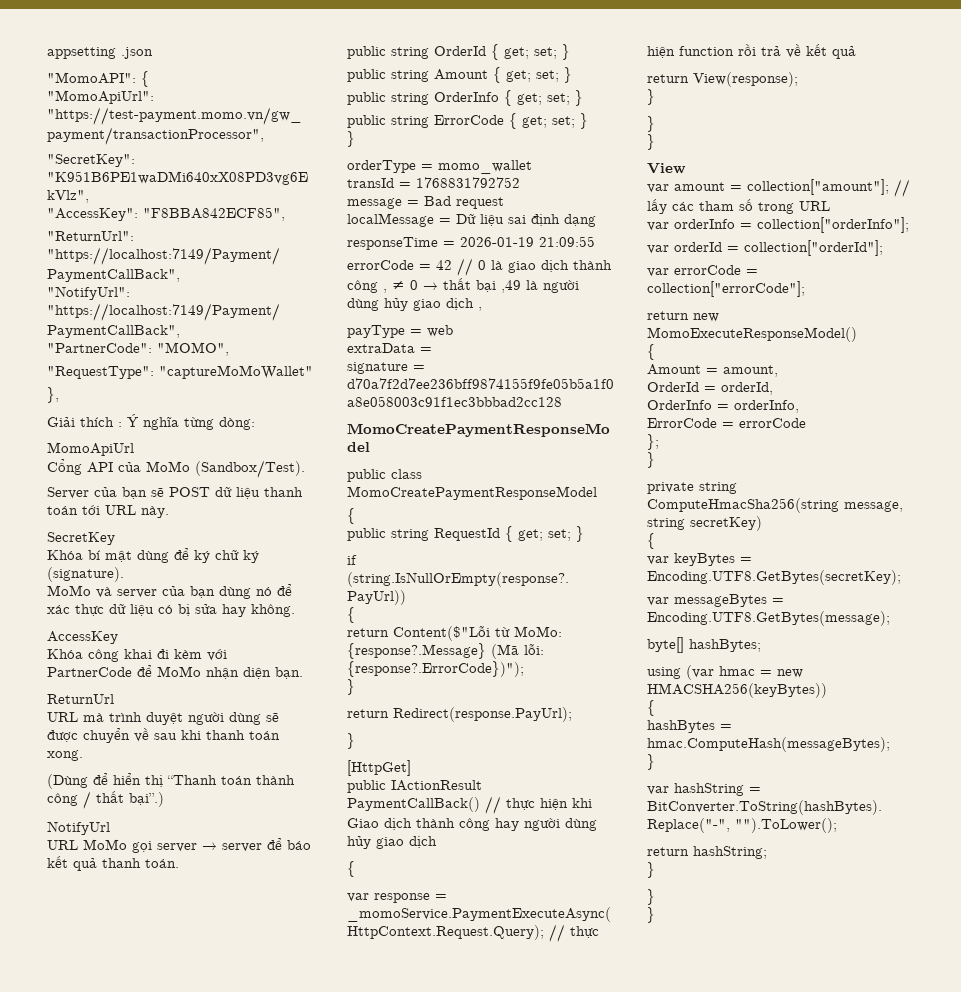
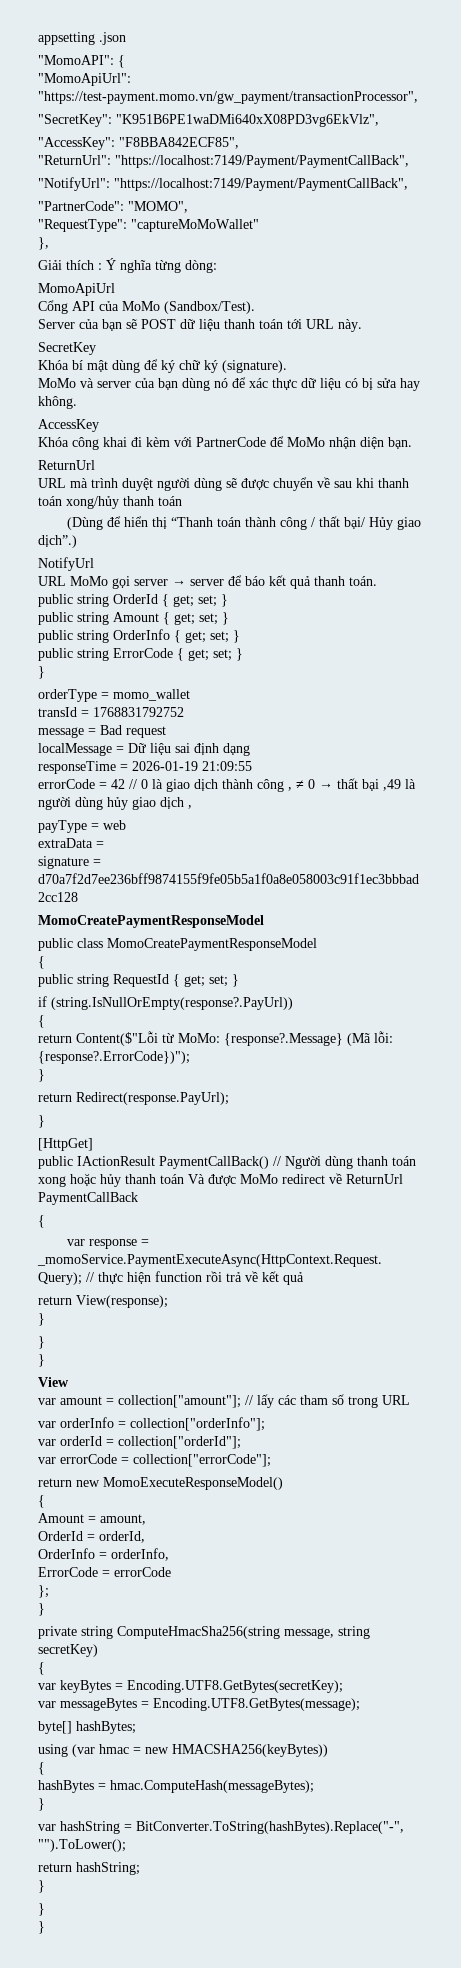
- URL mà trình duyệt người dùng sẽ được chuyển về sau khi thanh toán xong.
+ URL mà trình duyệt người dùng sẽ được chuyển về sau khi thanh toán xong/hủy thanh toán
- (Dùng để hiển thị “Thanh toán thành công / thất bại”.)
+ (Dùng để hiển thị “Thanh toán thành công / thất bại/ Hủy giao dịch”.)
- public IActionResult PaymentCallBack() // thực hiện khi Giao dịch thành công hay người dùng hủy giao dịch
+ public IActionResult PaymentCallBack() // Người dùng thanh toán xong hoặc hủy thanh toán Và được MoMo redirect về ReturnUrl PaymentCallBack

